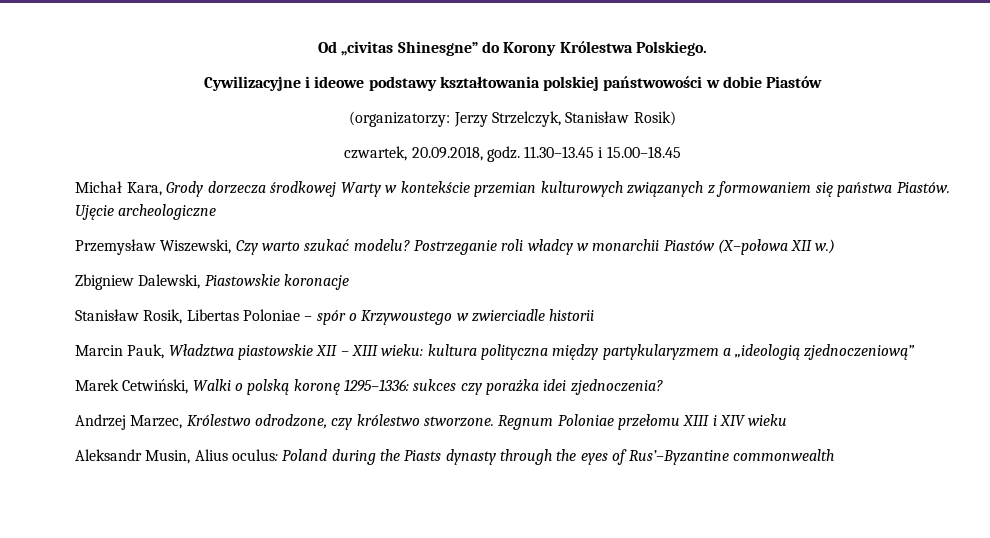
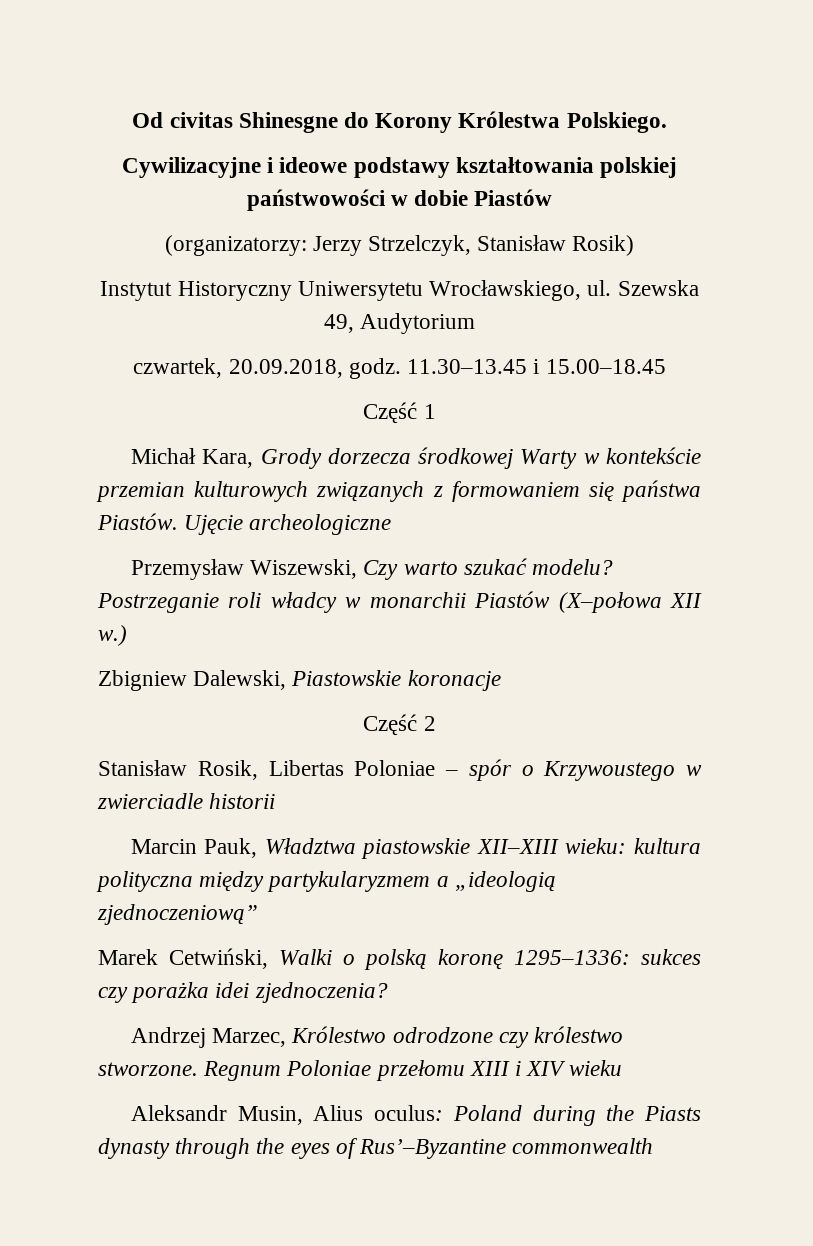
- Od „civitas Shinesgne” do Korony Królestwa Polskiego.
+ Od civitas Shinesgne do Korony Królestwa Polskiego.
+ Instytut Historyczny Uniwersytetu Wrocławskiego, ul. Szewska 49, Audytorium
+ Część 1
+ Część 2
- Marcin Pauk, Władztwa piastowskie XII – XIII wieku: kultura polityczna między partykularyzmem a „ideologią zjednoczeniową”
+ Marcin Pauk, Władztwa piastowskie XII–XIII wieku: kultura polityczna między partykularyzmem a „ideologią zjednoczeniową”
- Andrzej Marzec, Królestwo odrodzone, czy królestwo stworzone.
+ Andrzej Marzec, Królestwo odrodzone czy królestwo stworzone.

